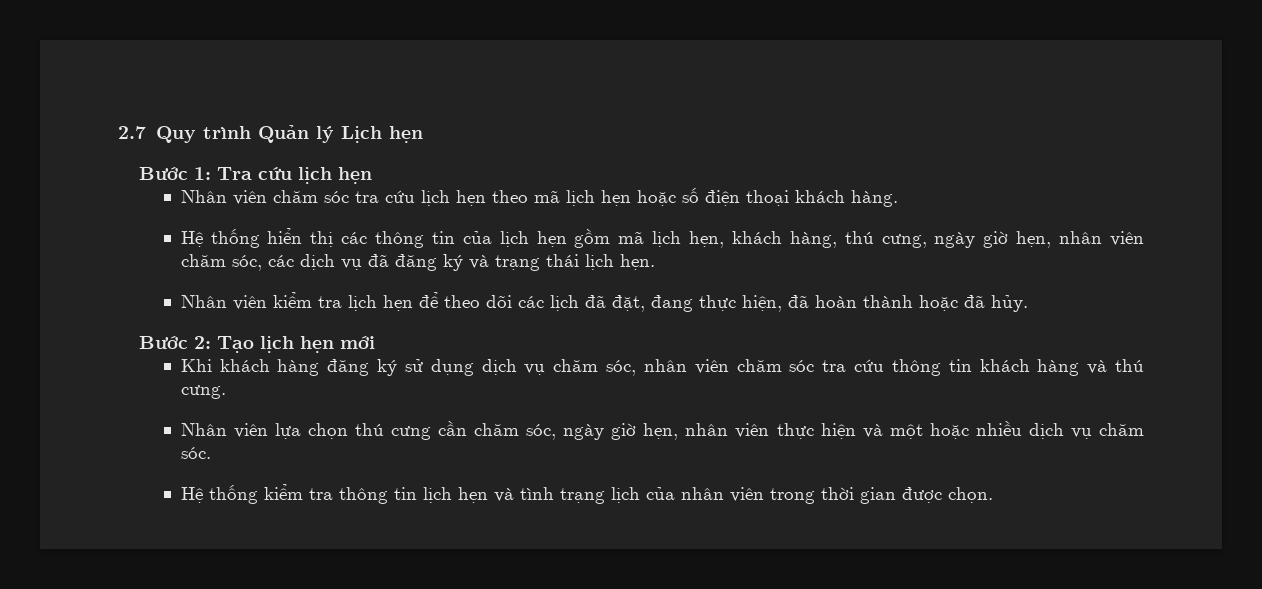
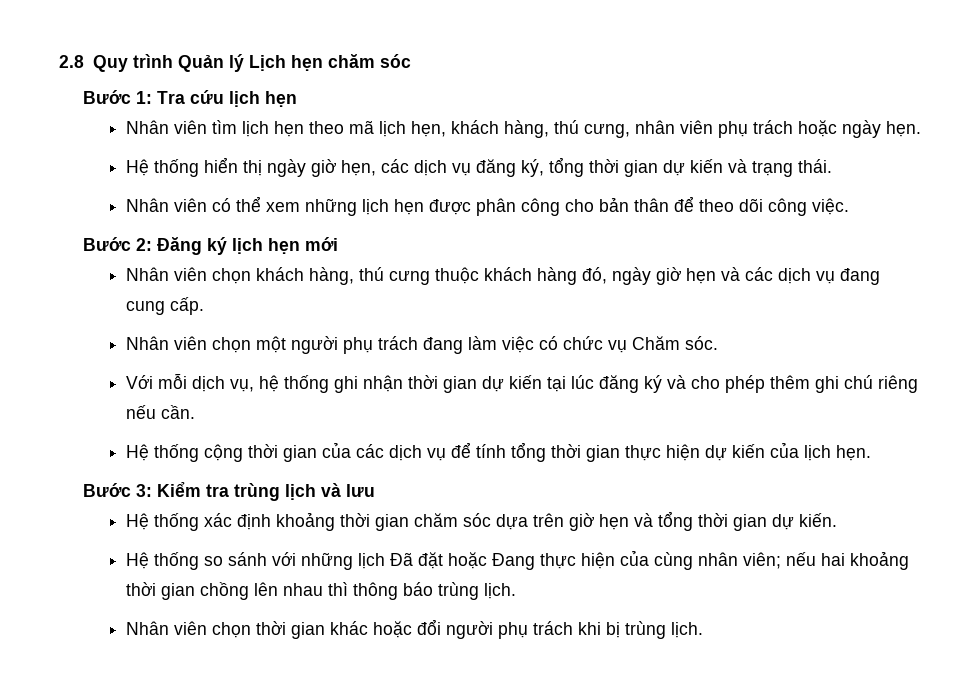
- 2.7 Quy trình Quản lý Lịch hẹn
+ 2.8 Quy trình Quản lý Lịch hẹn chăm sóc
- Nhân viên chăm sóc tra cứu lịch hẹn theo mã lịch hẹn hoặc số điện thoại khách hàng.
- Hệ thống hiển thị các thông tin của lịch hẹn gồm mã lịch hẹn, khách hàng, thú cưng, ngày giờ hẹn, nhân viên chăm sóc, các dịch vụ đã đăng ký và trạng thái lịch hẹn.
- Nhân viên kiểm tra lịch hẹn để theo dõi các lịch đã đặt, đang thực hiện, đã hoàn thành hoặc đã hủy.
+ Nhân viên tìm lịch hẹn theo mã lịch hẹn, khách hàng, thú cưng, nhân viên phụ trách hoặc ngày hẹn.
+ Hệ thống hiển thị ngày giờ hẹn, các dịch vụ đăng ký, tổng thời gian dự kiến và trạng thái.
+ Nhân viên có thể xem những lịch hẹn được phân công cho bản thân để theo dõi công việc.
- Bước 2: Tạo lịch hẹn mới
+ Bước 2: Đăng ký lịch hẹn mới
- Khi khách hàng đăng ký sử dụng dịch vụ chăm sóc, nhân viên chăm sóc tra cứu thông tin khách hàng và thú cưng.
- Nhân viên lựa chọn thú cưng cần chăm sóc, ngày giờ hẹn, nhân viên thực hiện và một hoặc nhiều dịch vụ chăm sóc.
- Hệ thống kiểm tra thông tin lịch hẹn và tình trạng lịch của nhân viên trong thời gian được chọn.
+ Nhân viên chọn khách hàng, thú cưng thuộc khách hàng đó, ngày giờ hẹn và các dịch vụ đang cung cấp.
+ Nhân viên chọn một người phụ trách đang làm việc có chức vụ Chăm sóc.
+ Với mỗi dịch vụ, hệ thống ghi nhận thời gian dự kiến tại lúc đăng ký và cho phép thêm ghi chú riêng nếu cần.
+ Hệ thống cộng thời gian của các dịch vụ để tính tổng thời gian thực hiện dự kiến của lịch hẹn.
+ Bước 3: Kiểm tra trùng lịch và lưu
+ Hệ thống xác định khoảng thời gian chăm sóc dựa trên giờ hẹn và tổng thời gian dự kiến.
+ Hệ thống so sánh với những lịch Đã đặt hoặc Đang thực hiện của cùng nhân viên; nếu hai khoảng thời gian chồng lên nhau thì thông báo trùng lịch.
+ Nhân viên chọn thời gian khác hoặc đổi người phụ trách khi bị trùng lịch.

